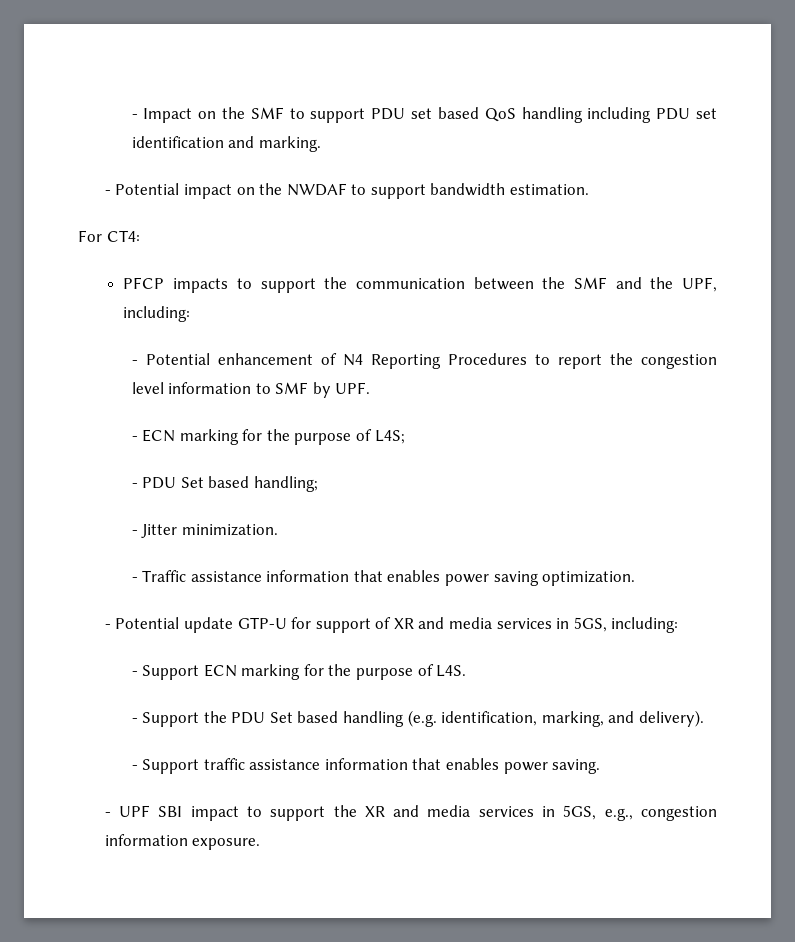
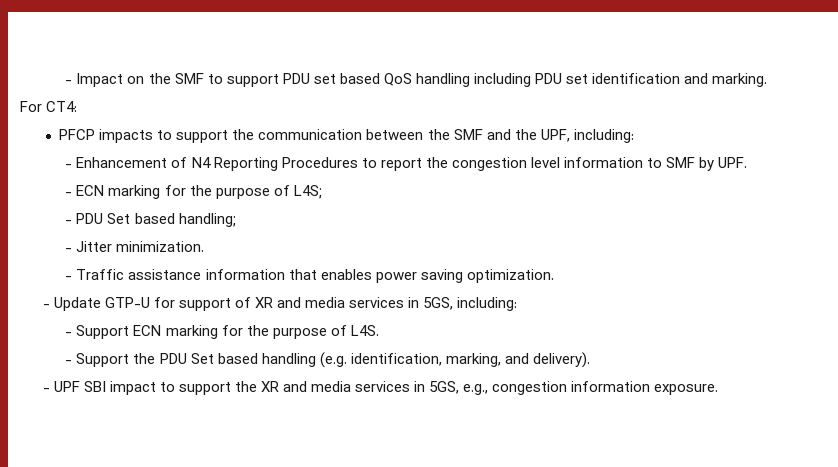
- - Potential impact on the NWDAF to support bandwidth estimation.
- - Potential enhancement of N4 Reporting Procedures to report the congestion level information to SMF by UPF.
+ - Enhancement of N4 Reporting Procedures to report the congestion level information to SMF by UPF.
- - Potential update GTP-U for support of XR and media services in 5GS, including:
+ - Update GTP-U for support of XR and media services in 5GS, including:
- - Support traffic assistance information that enables power saving.

